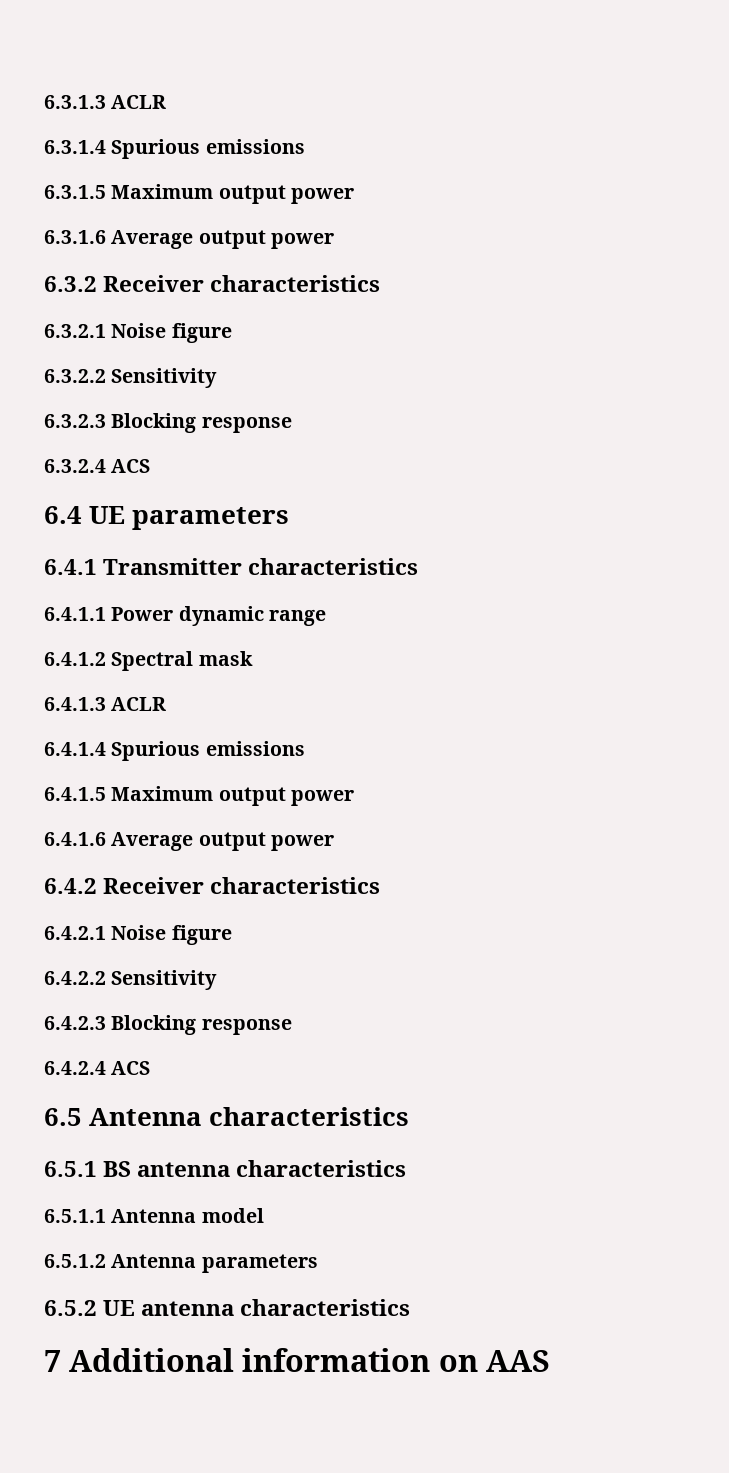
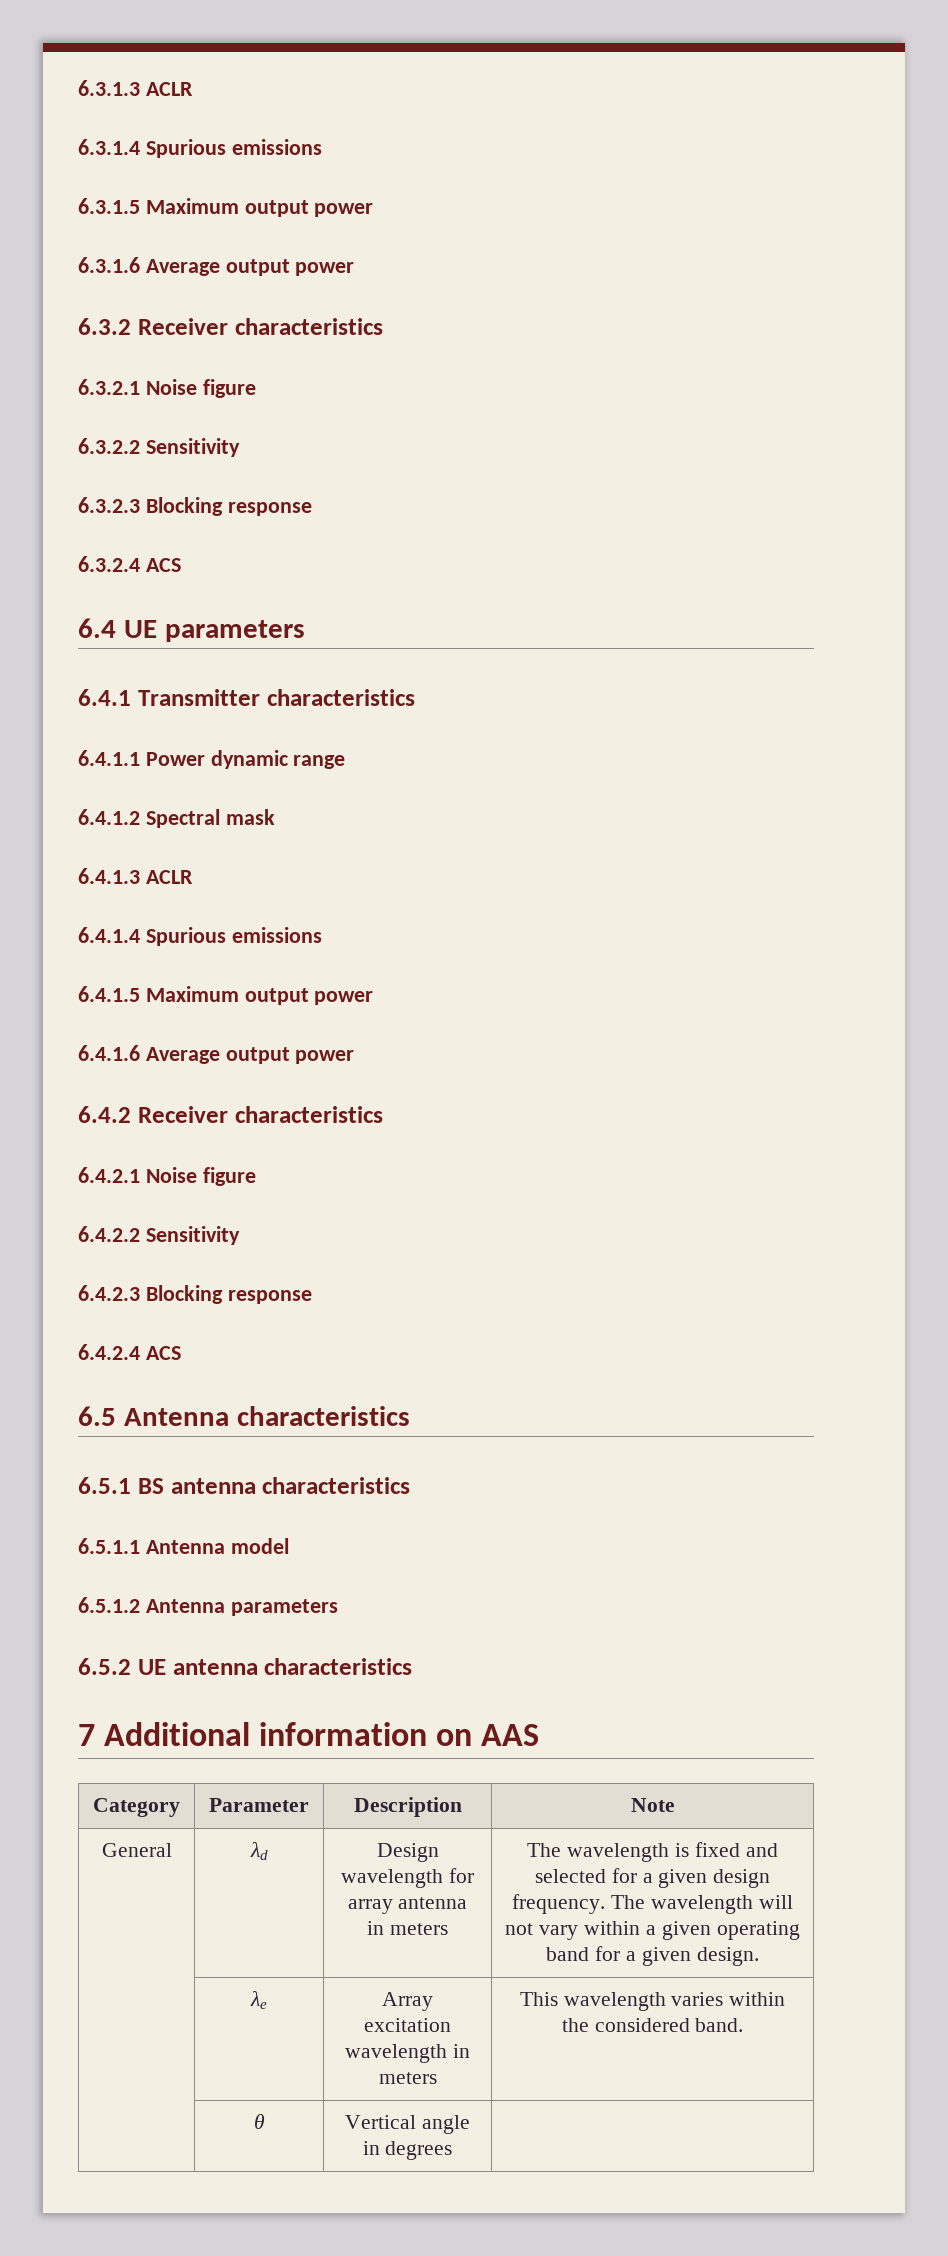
+ Category | Parameter | Description | Note
+ General | λd | Design wavelength for array antenna in meters | The wavelength is fixed and selected for a given design frequency. The wavelength will not vary within a given operating band for a given design.
+ | λe | Array excitation wavelength in meters | This wavelength varies within the considered band.
+ | θ | Vertical angle in degrees |

